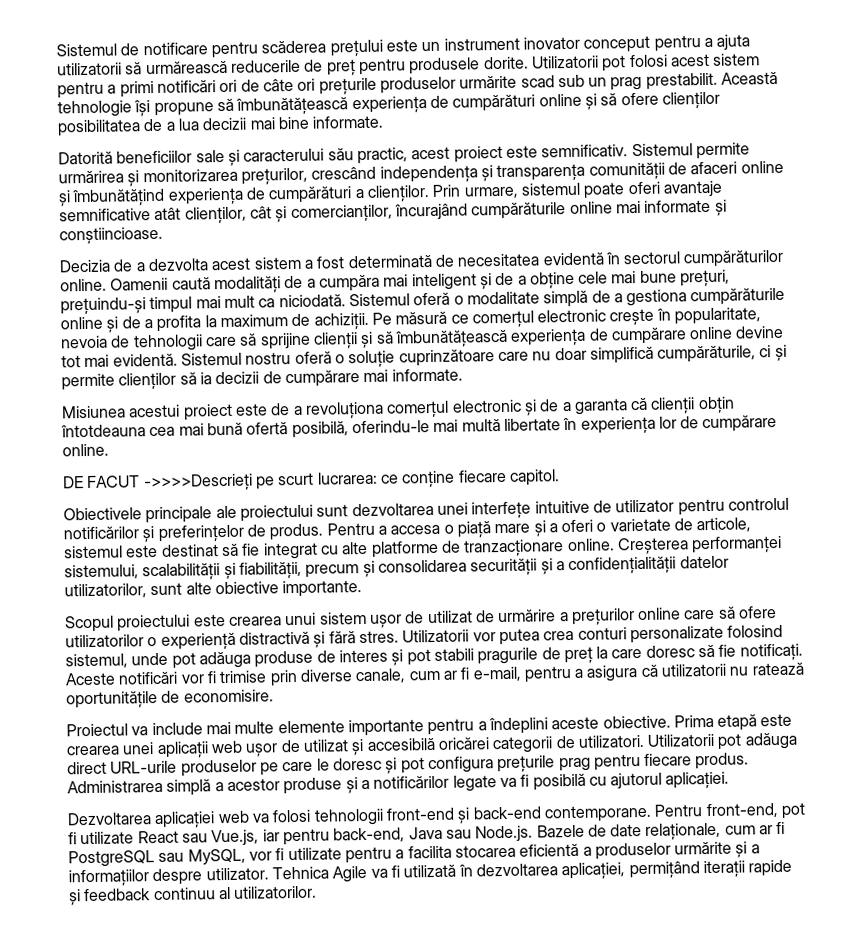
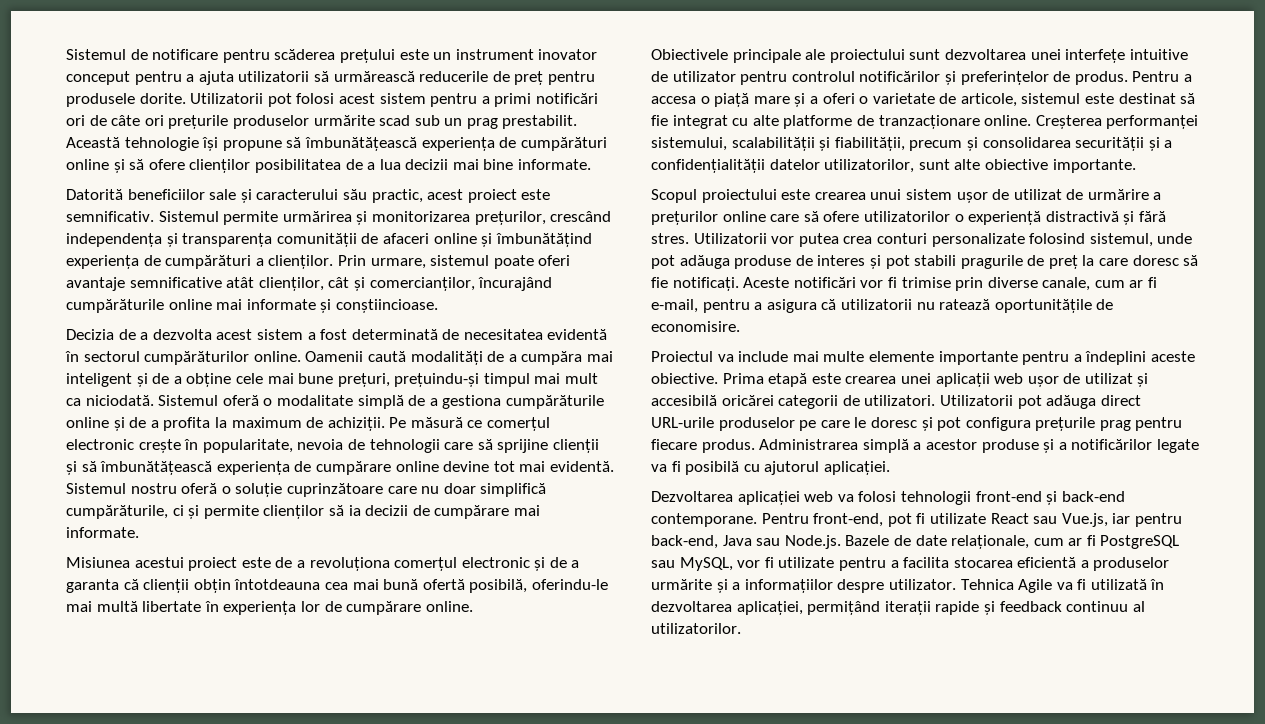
- DE FACUT ->>>>Descrieți pe scurt lucrarea: ce conține fiecare capitol.

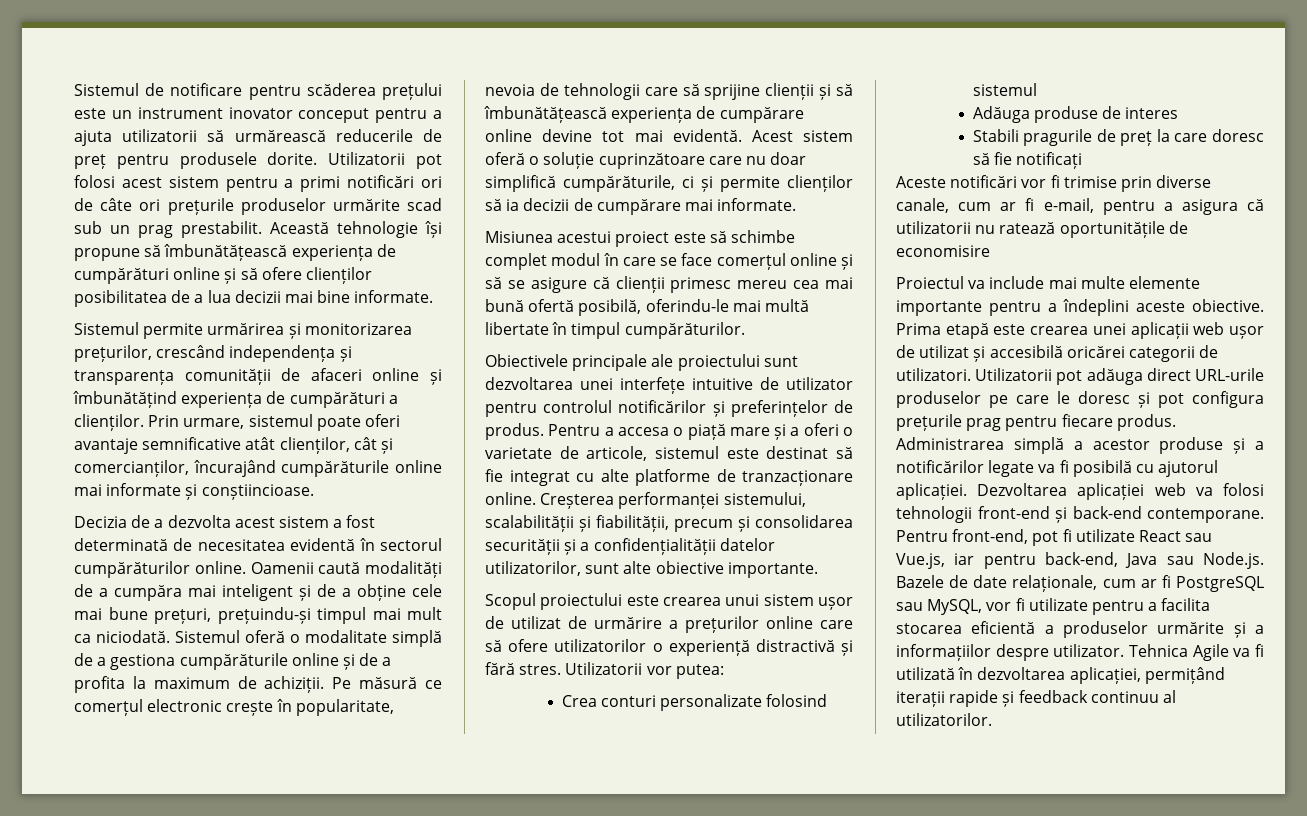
- Datorită beneficiilor sale și caracterului său practic, acest proiect este semnificativ.
- Sistemul nostru oferă o soluție cuprinzătoare care nu doar simplifică cumpărăturile, ci și permite clienților să ia decizii de cumpărare mai informate.
+ Acest sistem oferă o soluție cuprinzătoare care nu doar simplifică cumpărăturile, ci și permite clienților să ia decizii de cumpărare mai informate.
- Misiunea acestui proiect este de a revoluționa comerțul electronic și de a garanta că clienții obțin întotdeauna cea mai bună ofertă posibilă, oferindu-le mai multă libertate în experiența lor de cumpărare online.
+ Misiunea acestui proiect este să schimbe complet modul în care se face comerțul online și să se asigure că clienții primesc mereu cea mai bună ofertă posibilă, oferindu-le mai multă libertate în timpul cumpărăturilor.
- Utilizatorii vor putea crea conturi personalizate folosind sistemul, unde pot adăuga produse de interes și pot stabili pragurile de preț la care doresc să fie notificați. Aceste notificări vor fi trimise prin diverse canale, cum ar fi e-mail, pentru a asigura că utilizatorii nu ratează oportunitățile de economisire.
+ Utilizatorii vor putea:
+ Crea conturi personalizate folosind sistemul
+ Adăuga produse de interes
+ Stabili pragurile de preț la care doresc să fie notificați
+ Aceste notificări vor fi trimise prin diverse canale, cum ar fi e-mail, pentru a asigura că utilizatorii nu ratează oportunitățile de economisire
- Administrarea simplă a acestor produse și a notificărilor legate va fi posibilă cu ajutorul aplicației.
- Dezvoltarea aplicației web va folosi tehnologii front-end și back-end contemporane.
+ Administrarea simplă a acestor produse și a notificărilor legate va fi posibilă cu ajutorul aplicației. Dezvoltarea aplicației web va folosi tehnologii front-end și back-end contemporane.

